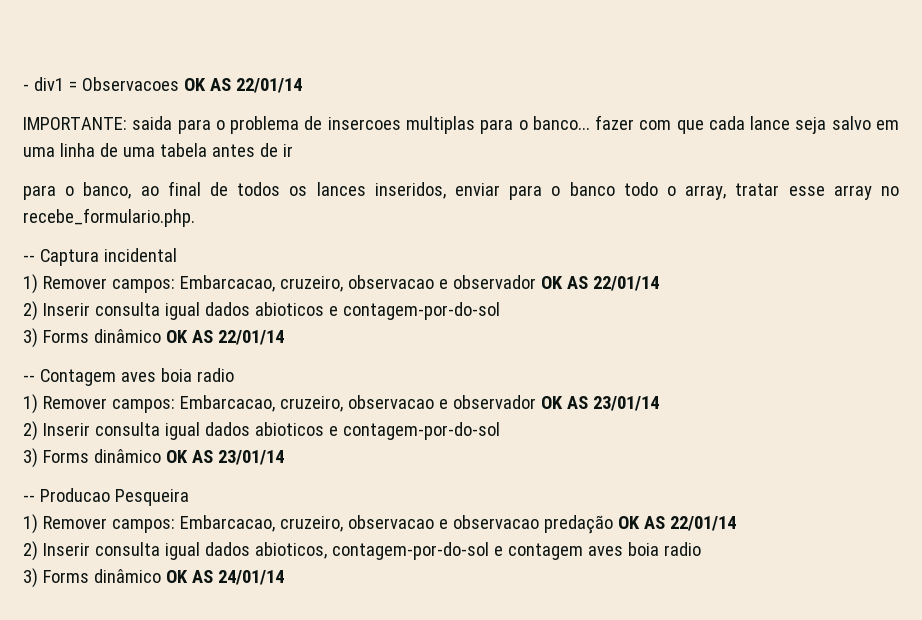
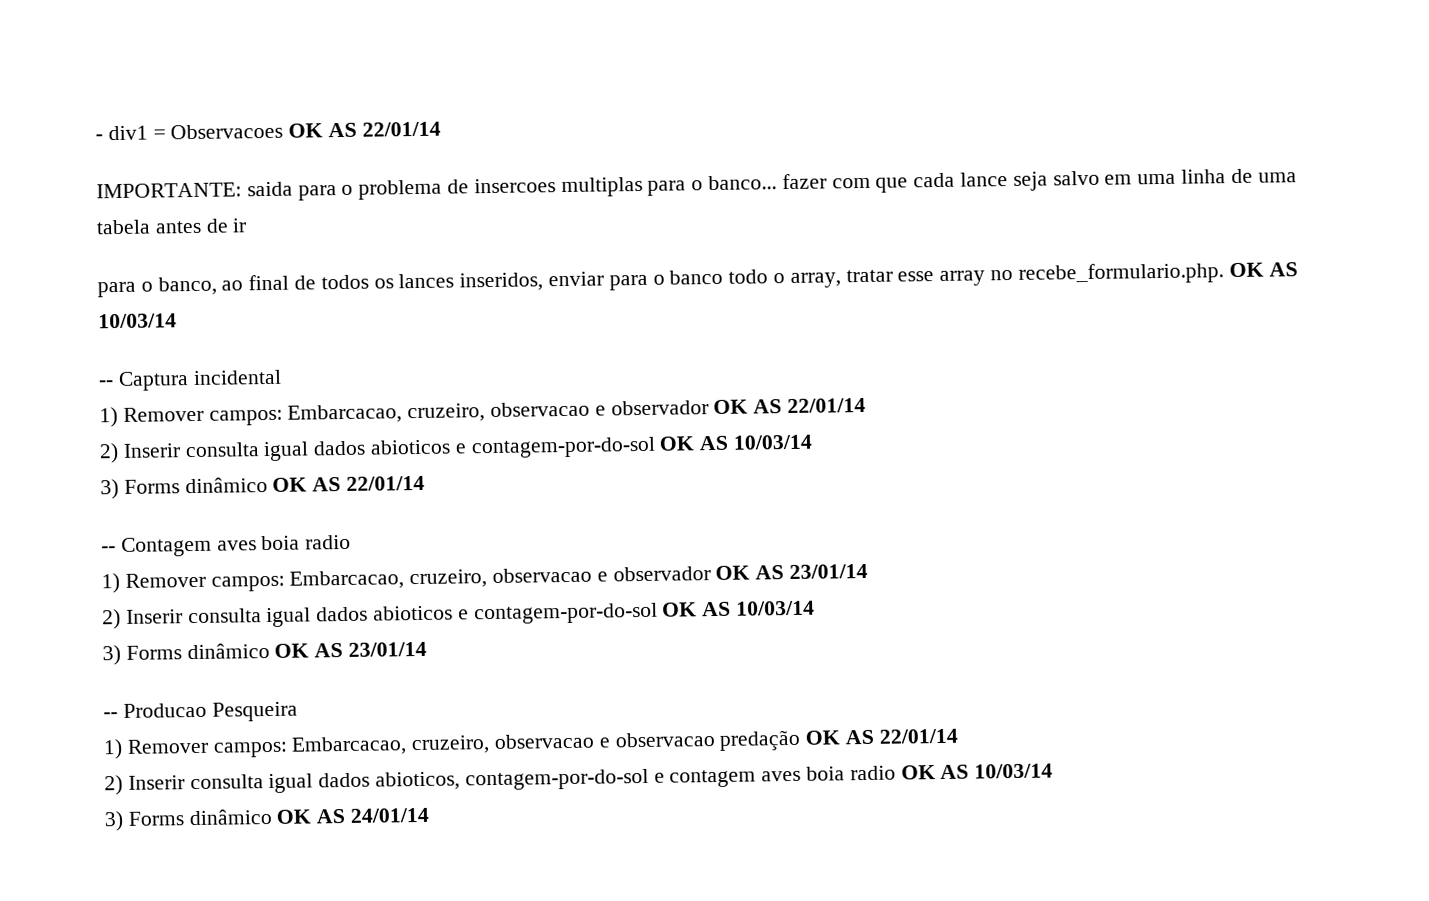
- para o banco, ao final de todos os lances inseridos, enviar para o banco todo o array, tratar esse array no recebe_formulario.php.
+ para o banco, ao final de todos os lances inseridos, enviar para o banco todo o array, tratar esse array no recebe_formulario.php. OK AS 10/03/14
  1) Remover campos: Embarcacao, cruzeiro, observacao e observador OK AS 22/01/14
- 2) Inserir consulta igual dados abioticos e contagem-por-do-sol
+ 2) Inserir consulta igual dados abioticos e contagem-por-do-sol OK AS 10/03/14
  1) Remover campos: Embarcacao, cruzeiro, observacao e observador OK AS 23/01/14
- 2) Inserir consulta igual dados abioticos e contagem-por-do-sol
+ 2) Inserir consulta igual dados abioticos e contagem-por-do-sol OK AS 10/03/14
- 2) Inserir consulta igual dados abioticos, contagem-por-do-sol e contagem aves boia radio
+ 2) Inserir consulta igual dados abioticos, contagem-por-do-sol e contagem aves boia radio OK AS 10/03/14

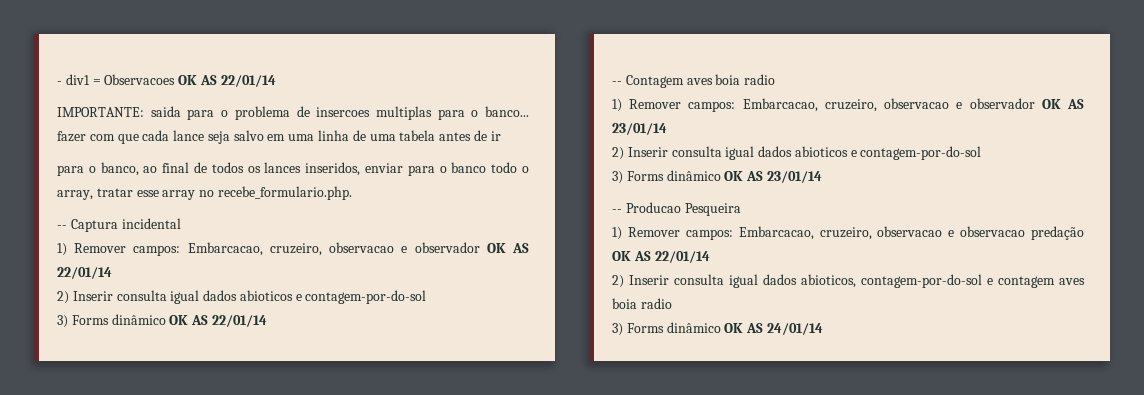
- para o banco, ao final de todos os lances inseridos, enviar para o banco todo o array, tratar esse array no recebe_formulario.php. OK AS 10/03/14
+ para o banco, ao final de todos os lances inseridos, enviar para o banco todo o array, tratar esse array no recebe_formulario.php.
  1) Remover campos: Embarcacao, cruzeiro, observacao e observador OK AS 22/01/14
- 2) Inserir consulta igual dados abioticos e contagem-por-do-sol OK AS 10/03/14
+ 2) Inserir consulta igual dados abioticos e contagem-por-do-sol
  1) Remover campos: Embarcacao, cruzeiro, observacao e observador OK AS 23/01/14
- 2) Inserir consulta igual dados abioticos e contagem-por-do-sol OK AS 10/03/14
+ 2) Inserir consulta igual dados abioticos e contagem-por-do-sol
- 2) Inserir consulta igual dados abioticos, contagem-por-do-sol e contagem aves boia radio OK AS 10/03/14
+ 2) Inserir consulta igual dados abioticos, contagem-por-do-sol e contagem aves boia radio

